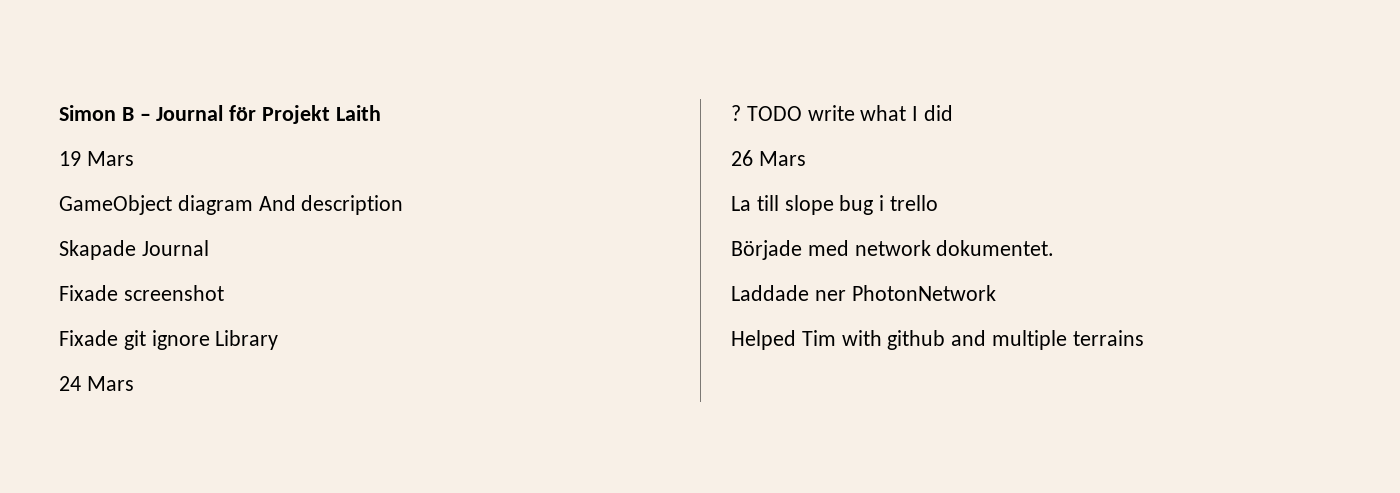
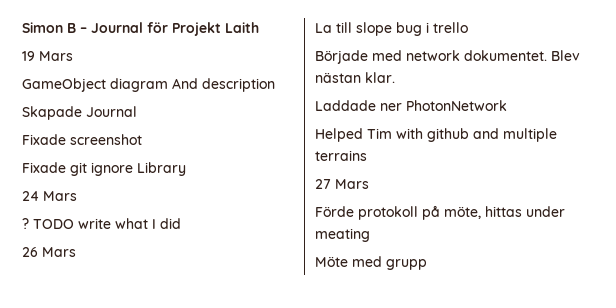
+ Blev nästan klar.
+ 27 Mars
+ Förde protokoll på möte, hittas under meating
+ Möte med grupp

